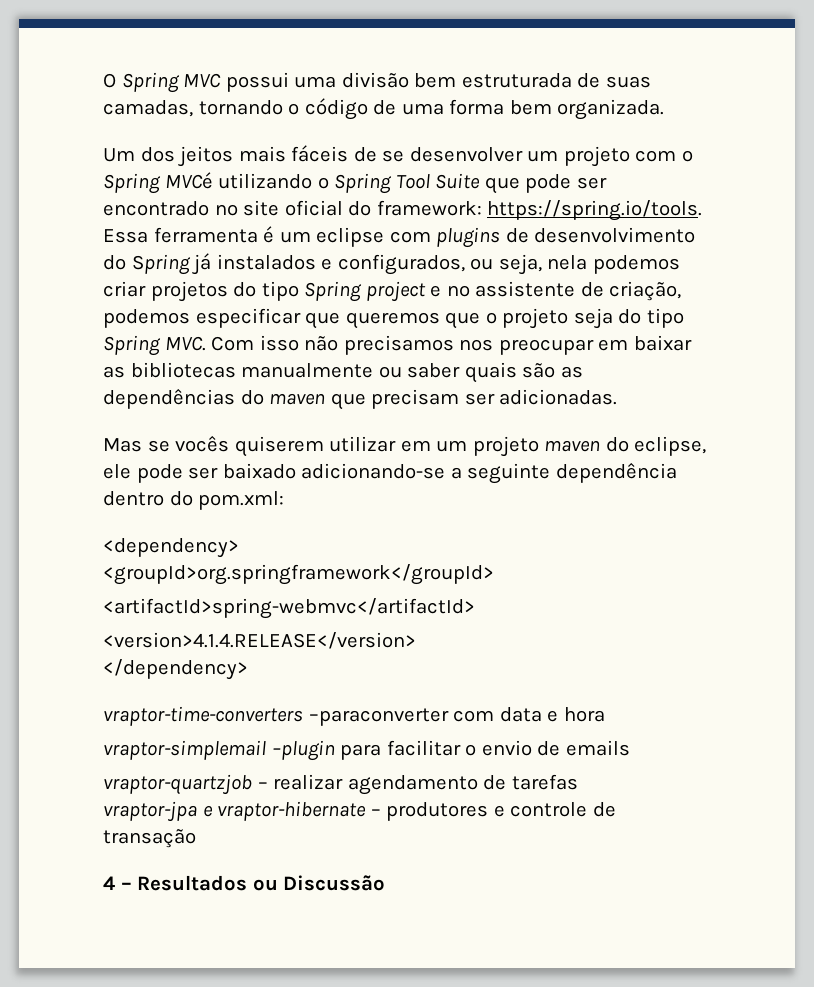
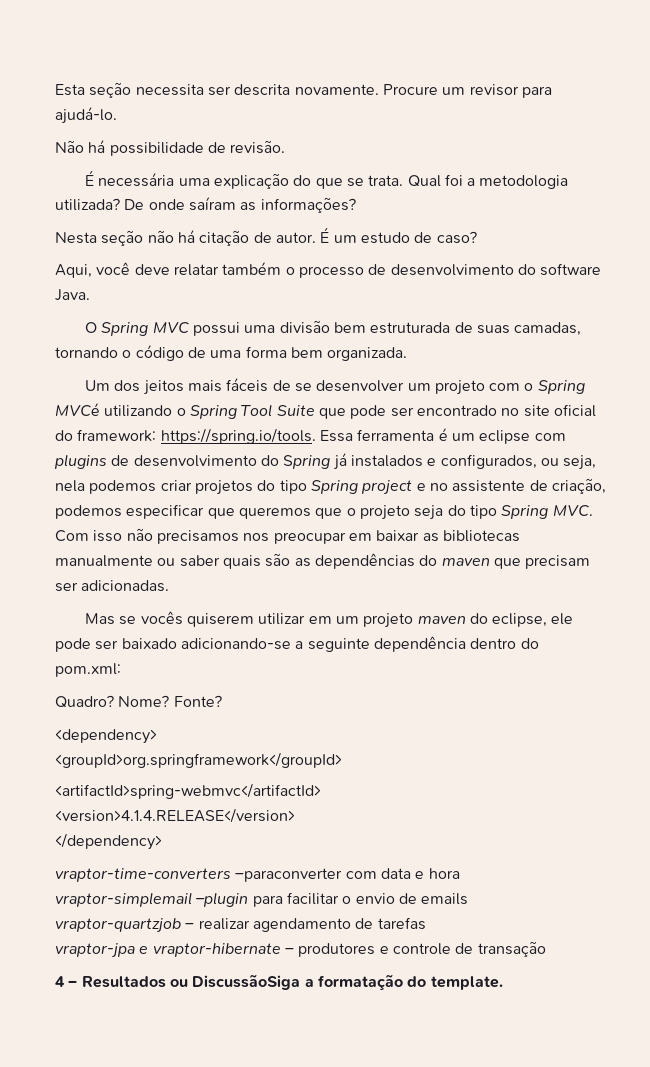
+ Esta seção necessita ser descrita novamente. Procure um revisor para ajudá-lo.
+ Não há possibilidade de revisão.
+ É necessária uma explicação do que se trata. Qual foi a metodologia utilizada? De onde saíram as informações?
+ Nesta seção não há citação de autor. É um estudo de caso?
+ Aqui, você deve relatar também o processo de desenvolvimento do software Java.
+ Quadro? Nome? Fonte?
- 4 – Resultados ou Discussão
+ 4 – Resultados ou DiscussãoSiga a formatação do template.

